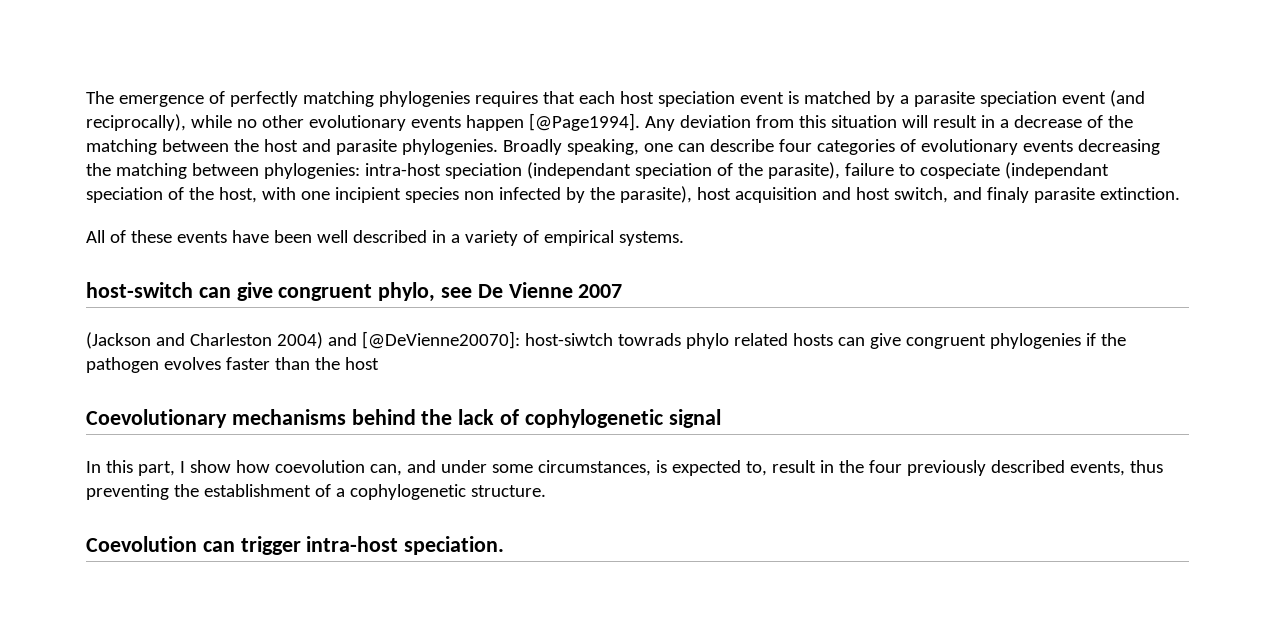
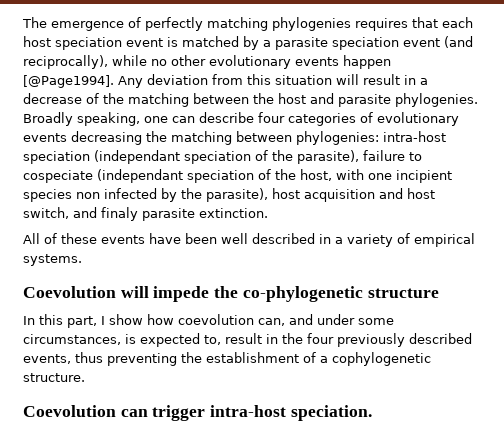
- host-switch can give congruent phylo, see De Vienne 2007
- (Jackson and Charleston 2004) and [@DeVienne20070]: host-siwtch towrads phylo related hosts can give congruent phylogenies if the pathogen evolves faster than the host
- Coevolutionary mechanisms behind the lack of cophylogenetic signal
+ Coevolution will impede the co-phylogenetic structure

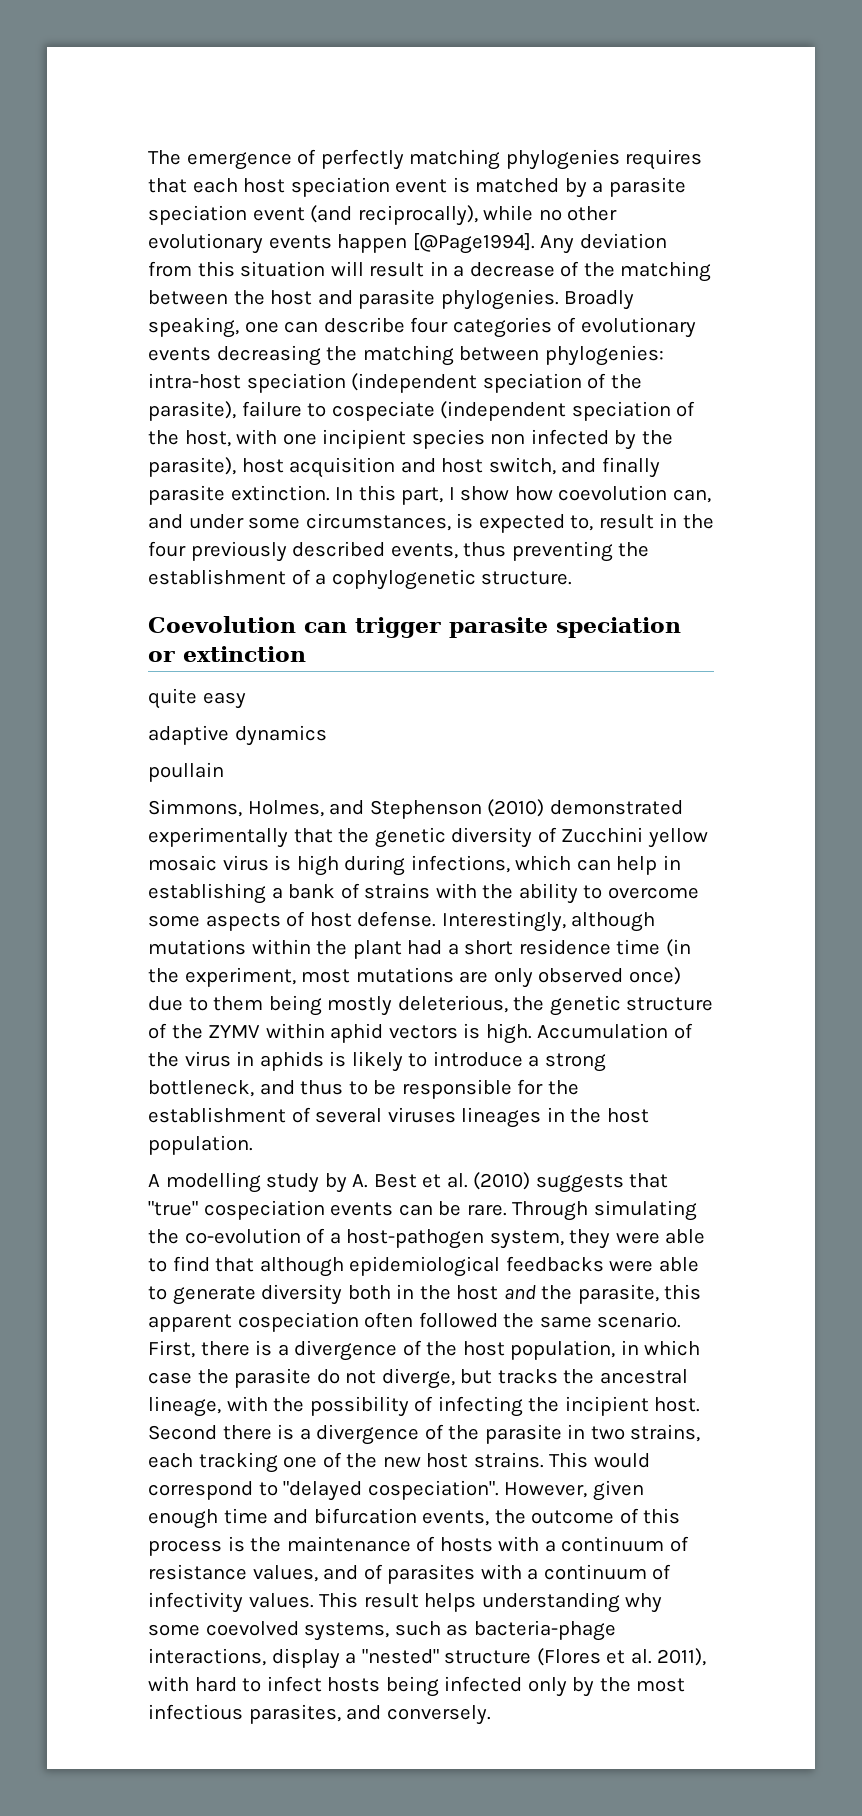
- intra-host speciation (independant speciation of the parasite), failure to cospeciate (independant speciation of the host, with one incipient species non infected by the parasite), host acquisition and host switch, and finaly parasite extinction.
- All of these events have been well described in a variety of empirical systems.
- Coevolution will impede the co-phylogenetic structure
- In this part, I show how coevolution can, and under some circumstances, is expected to, result in the four previously described events, thus preventing the establishment of a cophylogenetic structure.
+ intra-host speciation (independent speciation of the parasite), failure to cospeciate (independent speciation of the host, with one incipient species non infected by the parasite), host acquisition and host switch, and finally parasite extinction. In this part, I show how coevolution can, and under some circumstances, is expected to, result in the four previously described events, thus preventing the establishment of a cophylogenetic structure.
- Coevolution can trigger intra-host speciation.
+ Coevolution can trigger parasite speciation or extinction
+ quite easy
+ adaptive dynamics
+ poullain
+ Simmons, Holmes, and Stephenson (2010) demonstrated experimentally that the genetic diversity of Zucchini yellow mosaic virus is high during infections, which can help in establishing a bank of strains with the ability to overcome some aspects of host defense. Interestingly, although mutations within the plant had a short residence time (in the experiment, most mutations are only observed once) due to them being mostly deleterious, the genetic structure of the ZYMV within aphid vectors is high. Accumulation of the virus in aphids is likely to introduce a strong bottleneck, and thus to be responsible for the establishment of several viruses lineages in the host population.
+ A modelling study by A. Best et al. (2010) suggests that "true" cospeciation events can be rare. Through simulating the co-evolution of a host-pathogen system, they were able to find that although epidemiological feedbacks were able to generate diversity both in the host and the parasite, this apparent cospeciation often followed the same scenario. First, there is a divergence of the host population, in which case the parasite do not diverge, but tracks the ancestral lineage, with the possibility of infecting the incipient host. Second there is a divergence of the parasite in two strains, each tracking one of the new host strains. This would correspond to "delayed cospeciation". However, given enough time and bifurcation events, the outcome of this process is the maintenance of hosts with a continuum of resistance values, and of parasites with a continuum of infectivity values. This result helps understanding why some coevolved systems, such as bacteria-phage interactions, display a "nested" structure (Flores et al. 2011), with hard to infect hosts being infected only by the most infectious parasites, and conversely.

